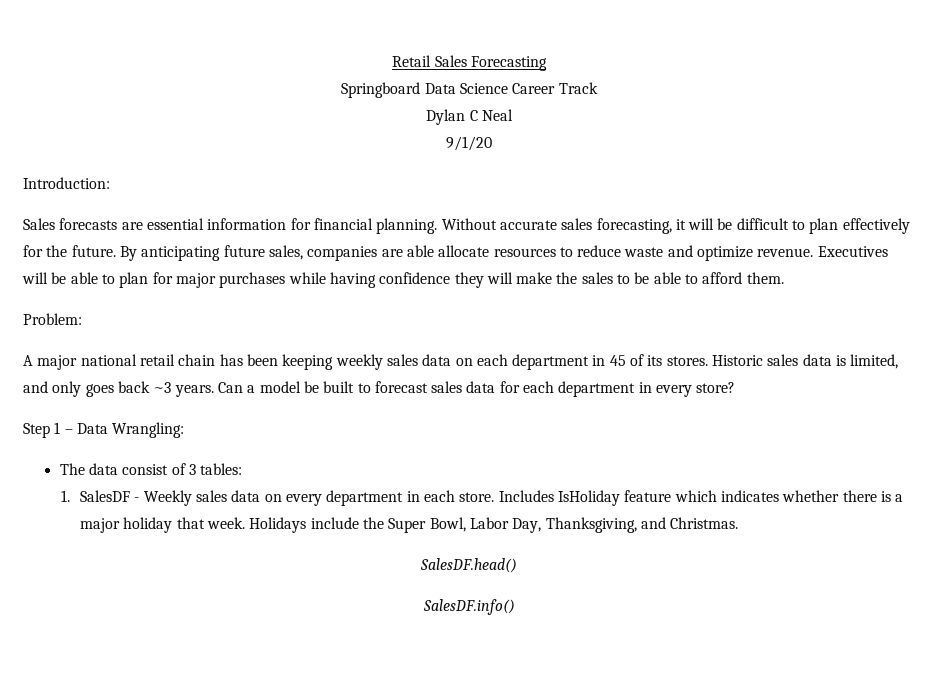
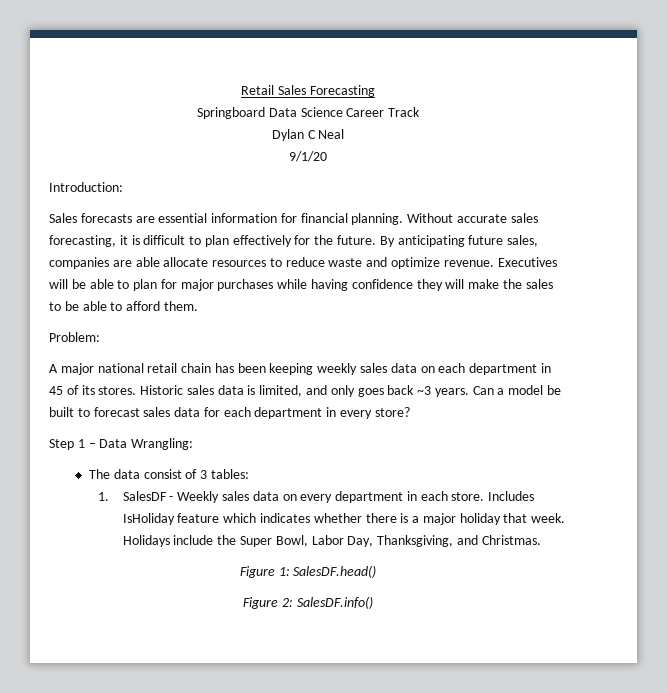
- Without accurate sales forecasting, it will be difficult to plan effectively for the future.
+ Without accurate sales forecasting, it is difficult to plan effectively for the future.
- SalesDF.head()
+ Figure 1: SalesDF.head()
- SalesDF.info()
+ Figure 2: SalesDF.info()

